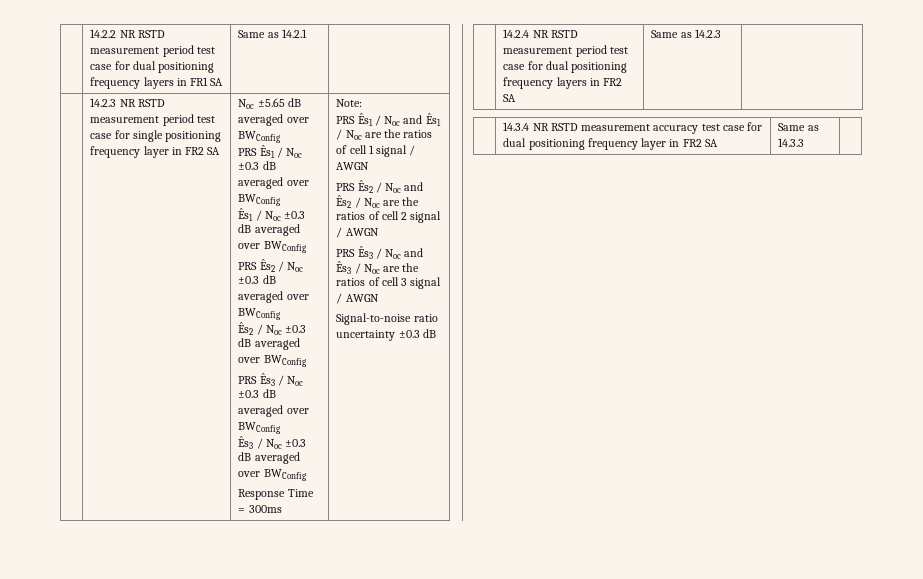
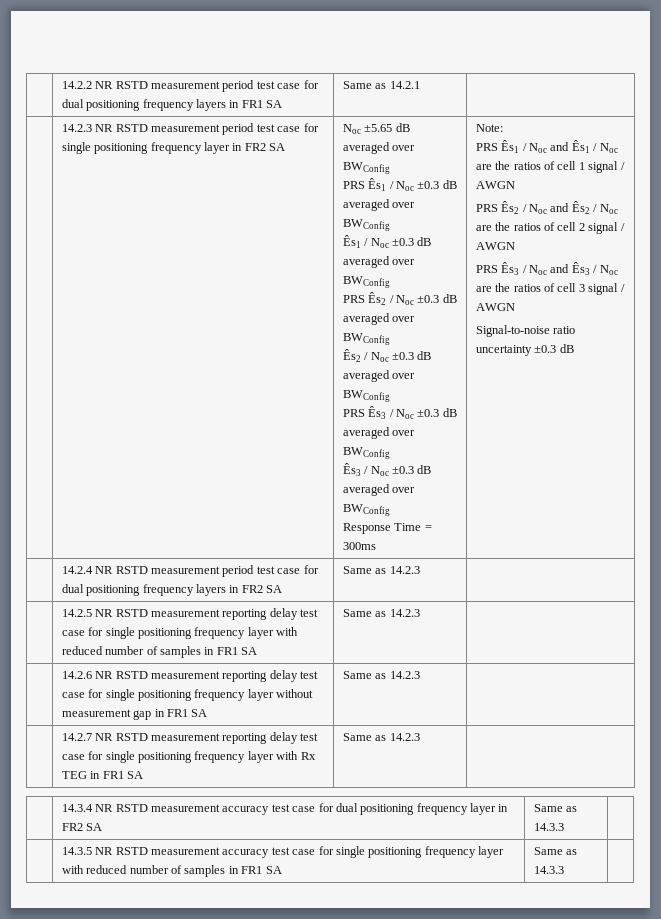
+ | 14.2.5 NR RSTD measurement reporting delay test case for single positioning frequency layer with reduced number of samples in FR1 SA | Same as 14.2.3 |
+ | 14.2.6 NR RSTD measurement reporting delay test case for single positioning frequency layer without measurement gap in FR1 SA | Same as 14.2.3 |
+ | 14.2.7 NR RSTD measurement reporting delay test case for single positioning frequency layer with Rx TEG in FR1 SA | Same as 14.2.3 |
+ | 14.3.5 NR RSTD measurement accuracy test case for single positioning frequency layer with reduced number of samples in FR1 SA | Same as 14.3.3 |

